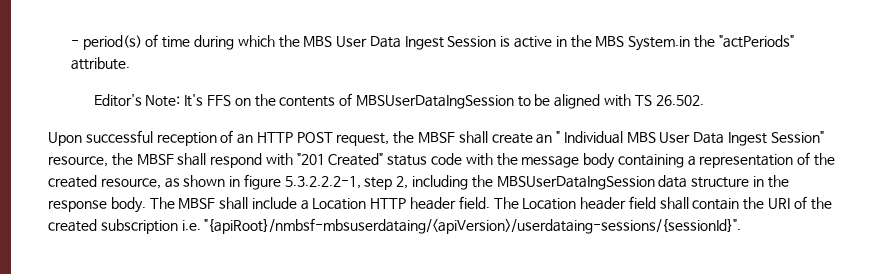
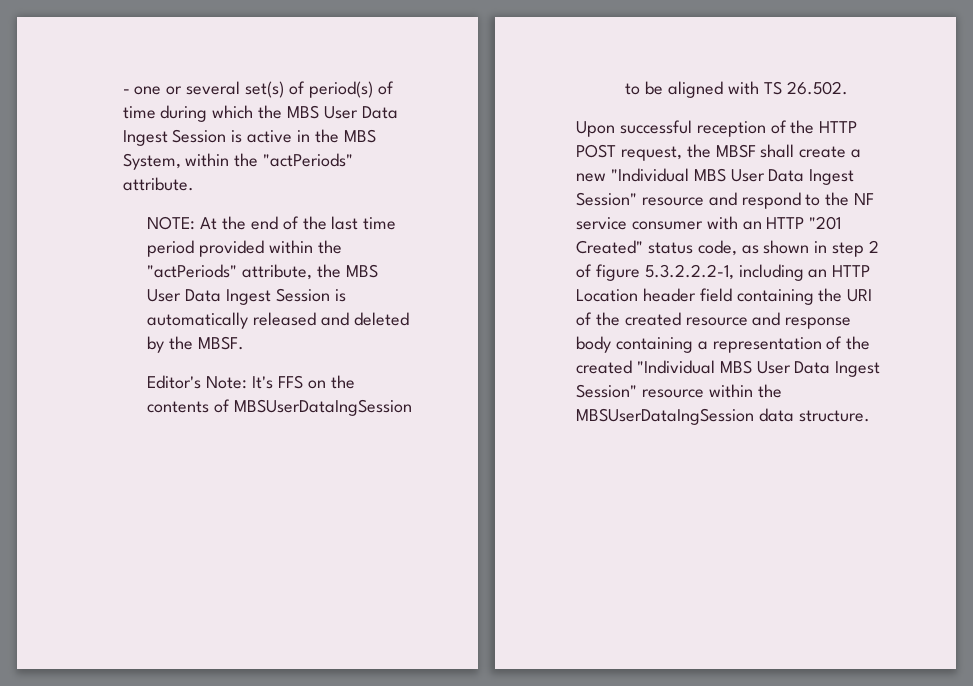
- - period(s) of time during which the MBS User Data Ingest Session is active in the MBS System.in the "actPeriods" attribute.
+ - one or several set(s) of period(s) of time during which the MBS User Data Ingest Session is active in the MBS System, within the "actPeriods" attribute.
+ NOTE: At the end of the last time period provided within the "actPeriods" attribute, the MBS User Data Ingest Session is automatically released and deleted by the MBSF.
- Upon successful reception of an HTTP POST request, the MBSF shall create an " Individual MBS User Data Ingest Session" resource, the MBSF shall respond with "201 Created" status code with the message body containing a representation of the created resource, as shown in figure 5.3.2.2.2-1, step 2, including the MBSUserDataIngSession data structure in the response body. The MBSF shall include a Location HTTP header field. The Location header field shall contain the URI of the created subscription i.e. "{apiRoot}/nmbsf-mbsuserdataing/<apiVersion>/userdataing-sessions/{sessionId}".
+ Upon successful reception of the HTTP POST request, the MBSF shall create a new "Individual MBS User Data Ingest Session" resource and respond to the NF service consumer with an HTTP "201 Created" status code, as shown in step 2 of figure 5.3.2.2.2-1, including an HTTP Location header field containing the URI of the created resource and response body containing a representation of the created "Individual MBS User Data Ingest Session" resource within the MBSUserDataIngSession data structure.

